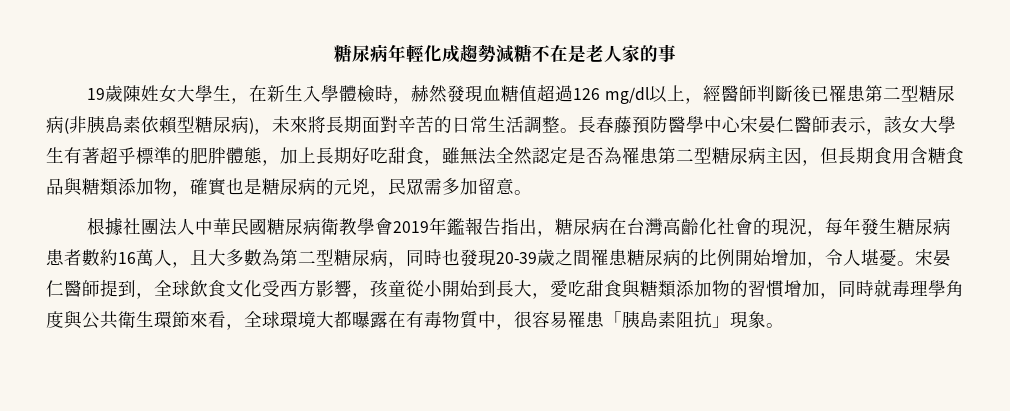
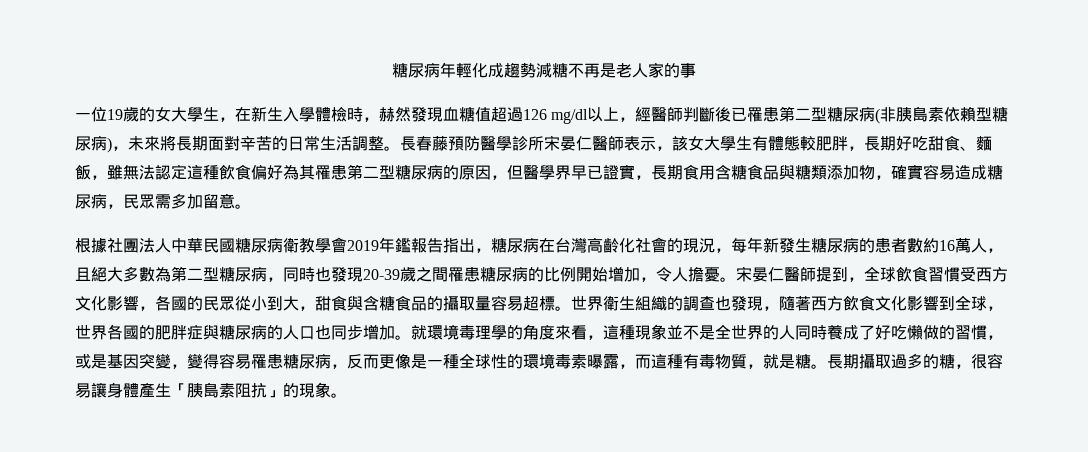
- 糖尿病年輕化成趨勢減糖不在是老人家的事
+ 糖尿病年輕化成趨勢減糖不再是老人家的事
- 19歲陳姓女大學生，在新生入學體檢時，赫然發現血糖值超過126 mg/dl以上，經醫師判斷後已罹患第二型糖尿病(非胰島素依賴型糖尿病)，未來將長期面對辛苦的日常生活調整。
+ 一位19歲的女大學生，在新生入學體檢時，赫然發現血糖值超過126 mg/dl以上，經醫師判斷後已罹患第二型糖尿病(非胰島素依賴型糖尿病)，未來將長期面對辛苦的日常生活調整。
- 長春藤預防醫學中心宋晏仁醫師表示，該女大學生有著超乎標準的肥胖體態，加上長期好吃甜食，雖無法全然認定是否為罹患第二型糖尿病主因，但長期食用含糖食品與糖類添加物，確實也是糖尿病的元兇，民眾需多加留意。
+ 長春藤預防醫學診所宋晏仁醫師表示，該女大學生有體態較肥胖，長期好吃甜食、麵飯，雖無法認定這種飲食偏好為其罹患第二型糖尿病的原因，但醫學界早已證實，長期食用含糖食品與糖類添加物，確實容易造成糖尿病，民眾需多加留意。
- 根據社團法人中華民國糖尿病衛教學會2019年鑑報告指出，糖尿病在台灣高齡化社會的現況，每年發生糖尿病患者數約16萬人，且大多數為第二型糖尿病，同時也發現20-39歲之間罹患糖尿病的比例開始增加，令人堪憂。
+ 根據社團法人中華民國糖尿病衛教學會2019年鑑報告指出，糖尿病在台灣高齡化社會的現況，每年新發生糖尿病的患者數約16萬人，且絕大多數為第二型糖尿病，同時也發現20-39歲之間罹患糖尿病的比例開始增加，令人擔憂。
- 宋晏仁醫師提到，全球飲食文化受西方影響，孩童從小開始到長大，愛吃甜食與糖類添加物的習慣增加，同時就毒理學角度與公共衛生環節來看，全球環境大都曝露在有毒物質中，很容易罹患「胰島素阻抗」現象。
+ 宋晏仁醫師提到，全球飲食習慣受西方文化影響，各國的民眾從小到大，甜食與含糖食品的攝取量容易超標。世界衛生組織的調查也發現，隨著西方飲食文化影響到全球，世界各國的肥胖症與糖尿病的人口也同步增加。就環境毒理學的角度來看，這種現象並不是全世界的人同時養成了好吃懶做的習慣，或是基因突變，變得容易罹患糖尿病，反而更像是一種全球性的環境毒素曝露，而這種有毒物質，就是糖。長期攝取過多的糖，很容易讓身體產生「胰島素阻抗」的現象。

